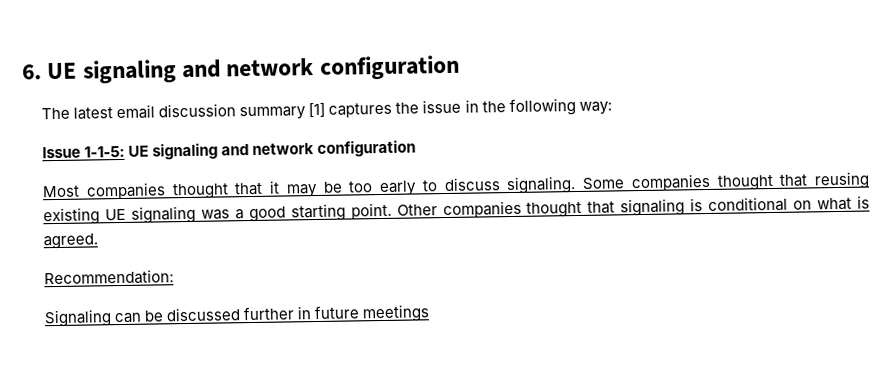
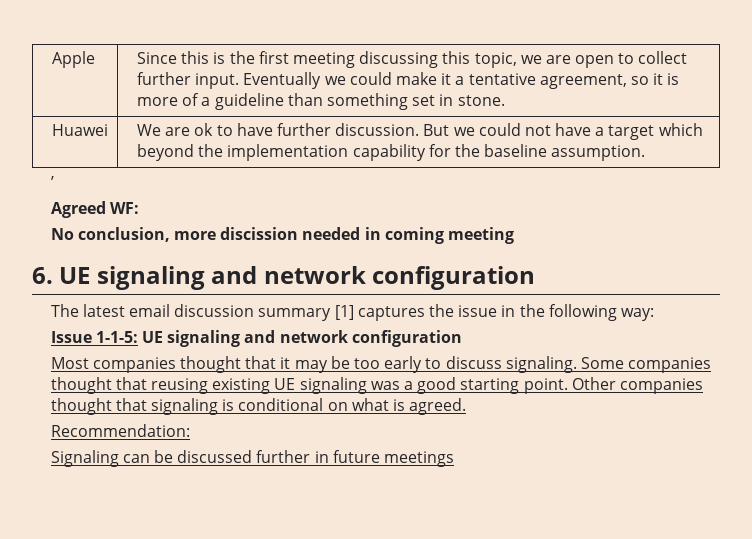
+ Apple | Since this is the first meeting discussing this topic, we are open to collect further input. Eventually we could make it a tentative agreement, so it is more of a guideline than something set in stone.
+ Huawei | We are ok to have further discussion. But we could not have a target which beyond the implementation capability for the baseline assumption.
+ ’
+ Agreed WF:
+ No conclusion, more discission needed in coming meeting

